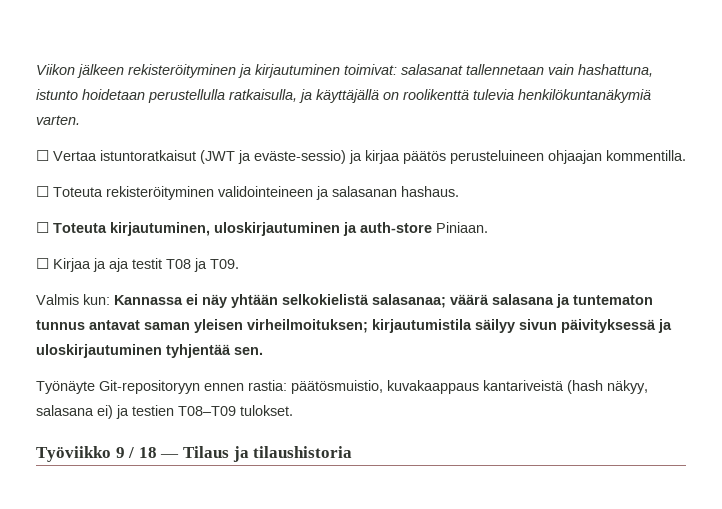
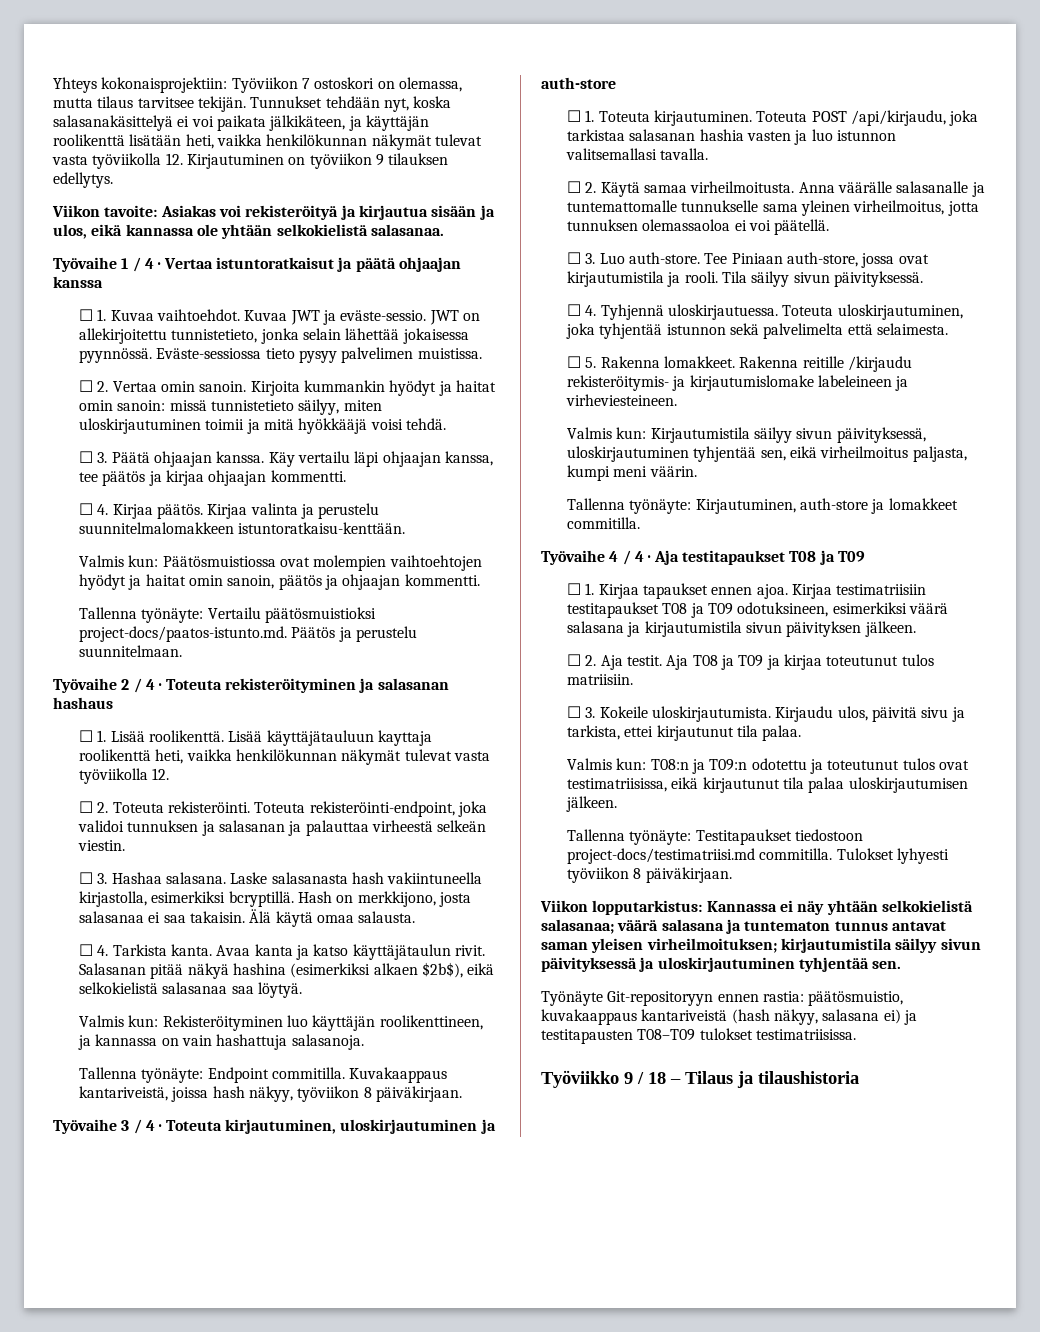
- Viikon jälkeen rekisteröityminen ja kirjautuminen toimivat: salasanat tallennetaan vain hashattuna, istunto hoidetaan perustellulla ratkaisulla, ja käyttäjällä on roolikenttä tulevia henkilökuntanäkymiä varten.
- ☐ Vertaa istuntoratkaisut (JWT ja eväste-sessio) ja kirjaa päätös perusteluineen ohjaajan kommentilla.
- ☐ Toteuta rekisteröityminen validointeineen ja salasanan hashaus.
- ☐ Toteuta kirjautuminen, uloskirjautuminen ja auth-store Piniaan.
- ☐ Kirjaa ja aja testit T08 ja T09.
- Valmis kun: Kannassa ei näy yhtään selkokielistä salasanaa; väärä salasana ja tuntematon tunnus antavat saman yleisen virheilmoituksen; kirjautumistila säilyy sivun päivityksessä ja uloskirjautuminen tyhjentää sen.
+ Yhteys kokonaisprojektiin: Työviikon 7 ostoskori on olemassa, mutta tilaus tarvitsee tekijän. Tunnukset tehdään nyt, koska salasanakäsittelyä ei voi paikata jälkikäteen, ja käyttäjän roolikenttä lisätään heti, vaikka henkilökunnan näkymät tulevat vasta työviikolla 12. Kirjautuminen on työviikon 9 tilauksen edellytys.
+ Viikon tavoite: Asiakas voi rekisteröityä ja kirjautua sisään ja ulos, eikä kannassa ole yhtään selkokielistä salasanaa.
+ Työvaihe 1 / 4 · Vertaa istuntoratkaisut ja päätä ohjaajan kanssa
+ ☐ 1. Kuvaa vaihtoehdot. Kuvaa JWT ja eväste-sessio. JWT on allekirjoitettu tunnistetieto, jonka selain lähettää jokaisessa pyynnössä. Eväste-sessiossa tieto pysyy palvelimen muistissa.
+ ☐ 2. Vertaa omin sanoin. Kirjoita kummankin hyödyt ja haitat omin sanoin: missä tunnistetieto säilyy, miten uloskirjautuminen toimii ja mitä hyökkääjä voisi tehdä.
+ ☐ 3. Päätä ohjaajan kanssa. Käy vertailu läpi ohjaajan kanssa, tee päätös ja kirjaa ohjaajan kommentti.
+ ☐ 4. Kirjaa päätös. Kirjaa valinta ja perustelu suunnitelmalomakkeen istuntoratkaisu-kenttään.
+ Valmis kun: Päätösmuistiossa ovat molempien vaihtoehtojen hyödyt ja haitat omin sanoin, päätös ja ohjaajan kommentti.
+ Tallenna työnäyte: Vertailu päätösmuistioksi project-docs/paatos-istunto.md. Päätös ja perustelu suunnitelmaan.
+ Työvaihe 2 / 4 · Toteuta rekisteröityminen ja salasanan hashaus
+ ☐ 1. Lisää roolikenttä. Lisää käyttäjätauluun kayttaja roolikenttä heti, vaikka henkilökunnan näkymät tulevat vasta työviikolla 12.
+ ☐ 2. Toteuta rekisteröinti. Toteuta rekisteröinti-endpoint, joka validoi tunnuksen ja salasanan ja palauttaa virheestä selkeän viestin.
+ ☐ 3. Hashaa salasana. Laske salasanasta hash vakiintuneella kirjastolla, esimerkiksi bcryptillä. Hash on merkkijono, josta salasanaa ei saa takaisin. Älä käytä omaa salausta.
+ ☐ 4. Tarkista kanta. Avaa kanta ja katso käyttäjätaulun rivit. Salasanan pitää näkyä hashina (esimerkiksi alkaen $2b$), eikä selkokielistä salasanaa saa löytyä.
+ Valmis kun: Rekisteröityminen luo käyttäjän roolikenttineen, ja kannassa on vain hashattuja salasanoja.
+ Tallenna työnäyte: Endpoint commitilla. Kuvakaappaus kantariveistä, joissa hash näkyy, työviikon 8 päiväkirjaan.
+ Työvaihe 3 / 4 · Toteuta kirjautuminen, uloskirjautuminen ja auth-store
+ ☐ 1. Toteuta kirjautuminen. Toteuta POST /api/kirjaudu, joka tarkistaa salasanan hashia vasten ja luo istunnon valitsemallasi tavalla.
+ ☐ 2. Käytä samaa virheilmoitusta. Anna väärälle salasanalle ja tuntemattomalle tunnukselle sama yleinen virheilmoitus, jotta tunnuksen olemassaoloa ei voi päätellä.
+ ☐ 3. Luo auth-store. Tee Piniaan auth-store, jossa ovat kirjautumistila ja rooli. Tila säilyy sivun päivityksessä.
+ ☐ 4. Tyhjennä uloskirjautuessa. Toteuta uloskirjautuminen, joka tyhjentää istunnon sekä palvelimelta että selaimesta.
+ ☐ 5. Rakenna lomakkeet. Rakenna reitille /kirjaudu rekisteröitymis- ja kirjautumislomake labeleineen ja virheviesteineen.
+ Valmis kun: Kirjautumistila säilyy sivun päivityksessä, uloskirjautuminen tyhjentää sen, eikä virheilmoitus paljasta, kumpi meni väärin.
+ Tallenna työnäyte: Kirjautuminen, auth-store ja lomakkeet commitilla.
+ Työvaihe 4 / 4 · Aja testitapaukset T08 ja T09
+ ☐ 1. Kirjaa tapaukset ennen ajoa. Kirjaa testimatriisiin testitapaukset T08 ja T09 odotuksineen, esimerkiksi väärä salasana ja kirjautumistila sivun päivityksen jälkeen.
+ ☐ 2. Aja testit. Aja T08 ja T09 ja kirjaa toteutunut tulos matriisiin.
+ ☐ 3. Kokeile uloskirjautumista. Kirjaudu ulos, päivitä sivu ja tarkista, ettei kirjautunut tila palaa.
+ Valmis kun: T08:n ja T09:n odotettu ja toteutunut tulos ovat testimatriisissa, eikä kirjautunut tila palaa uloskirjautumisen jälkeen.
+ Tallenna työnäyte: Testitapaukset tiedostoon project-docs/testimatriisi.md commitilla. Tulokset lyhyesti työviikon 8 päiväkirjaan.
+ Viikon lopputarkistus: Kannassa ei näy yhtään selkokielistä salasanaa; väärä salasana ja tuntematon tunnus antavat saman yleisen virheilmoituksen; kirjautumistila säilyy sivun päivityksessä ja uloskirjautuminen tyhjentää sen.
- Työnäyte Git-repositoryyn ennen rastia: päätösmuistio, kuvakaappaus kantariveistä (hash näkyy, salasana ei) ja testien T08–T09 tulokset.
+ Työnäyte Git-repositoryyn ennen rastia: päätösmuistio, kuvakaappaus kantariveistä (hash näkyy, salasana ei) ja testitapausten T08–T09 tulokset testimatriisissa.
- Työviikko 9 / 18 — Tilaus ja tilaushistoria
+ Työviikko 9 / 18 – Tilaus ja tilaushistoria

